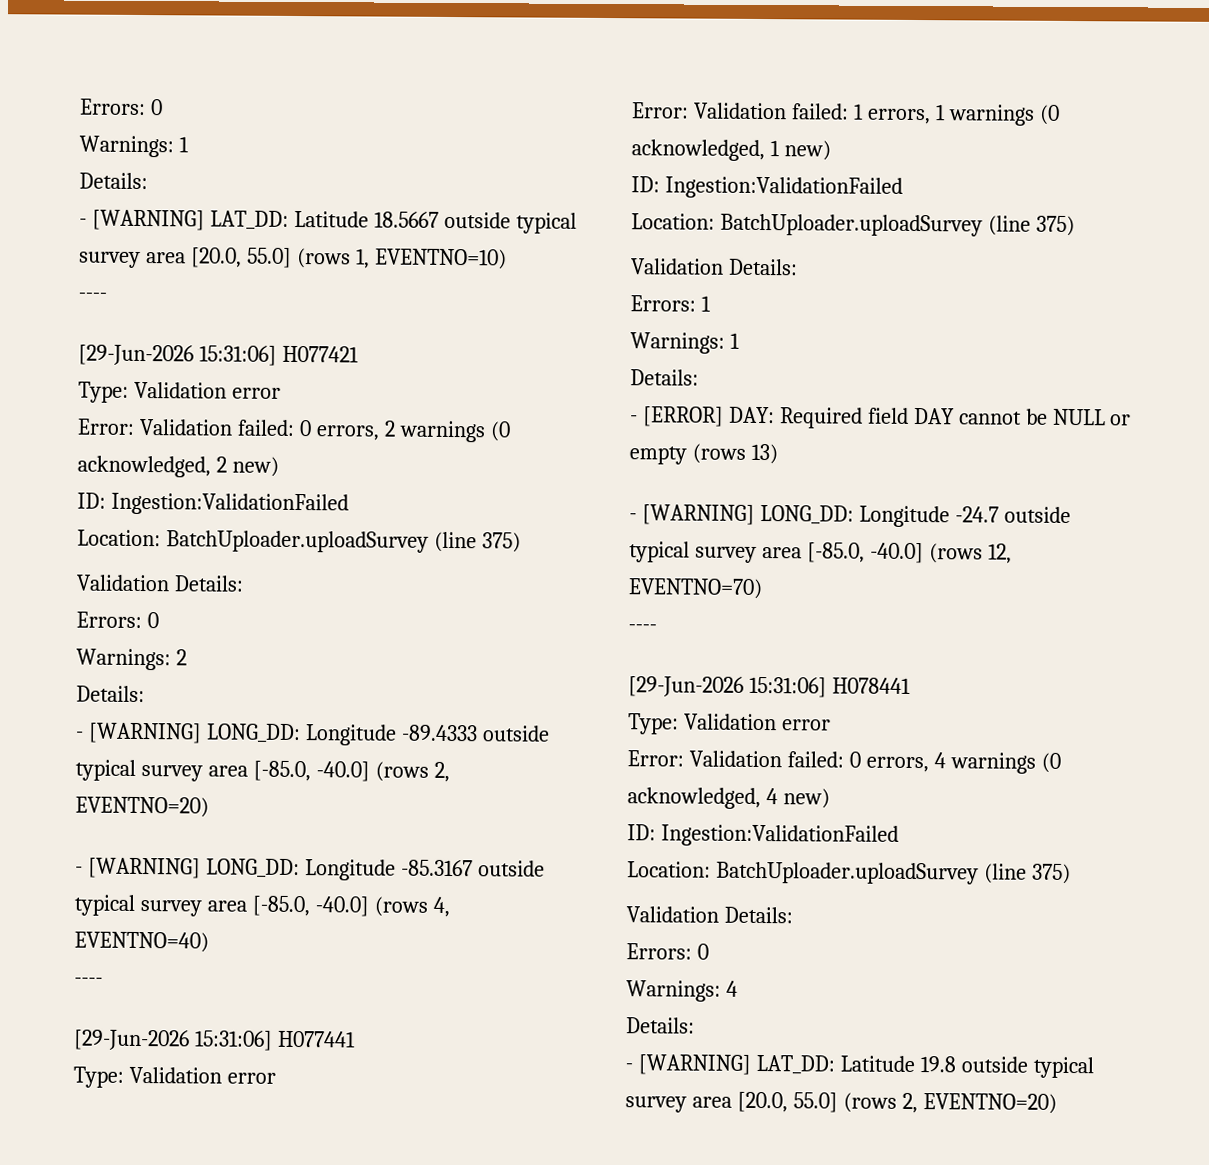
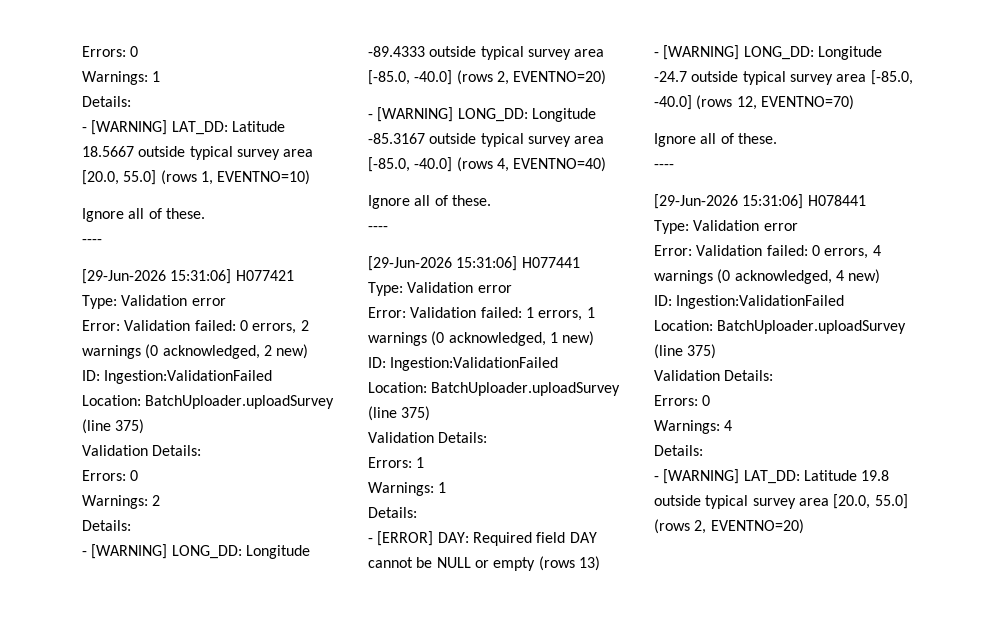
  - [WARNING] LAT_DD: Latitude 18.5667 outside typical survey area [20.0, 55.0] (rows 1, EVENTNO=10)
+ Ignore all of these.
  - [WARNING] LONG_DD: Longitude -85.3167 outside typical survey area [-85.0, -40.0] (rows 4, EVENTNO=40)
+ Ignore all of these.
  - [WARNING] LONG_DD: Longitude -24.7 outside typical survey area [-85.0, -40.0] (rows 12, EVENTNO=70)
+ Ignore all of these.

